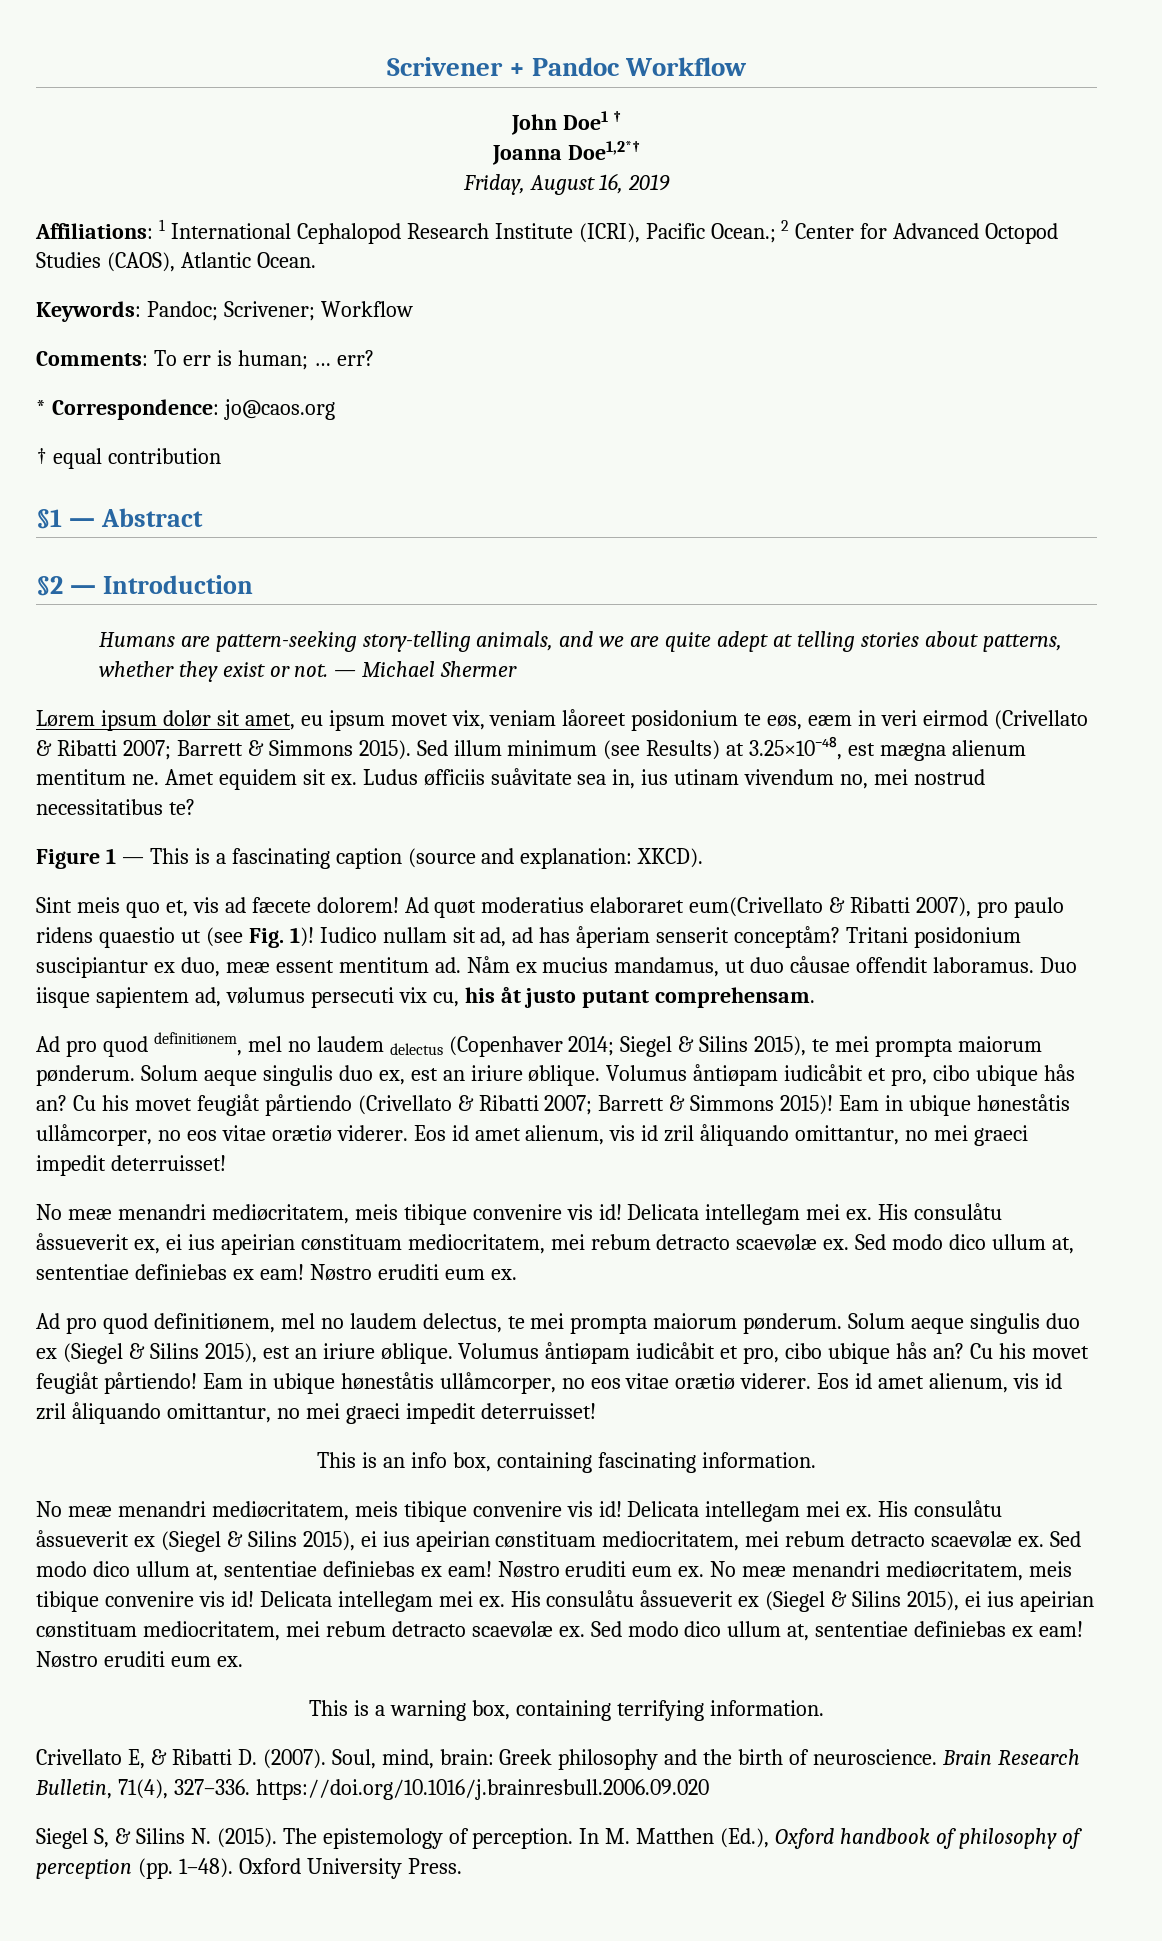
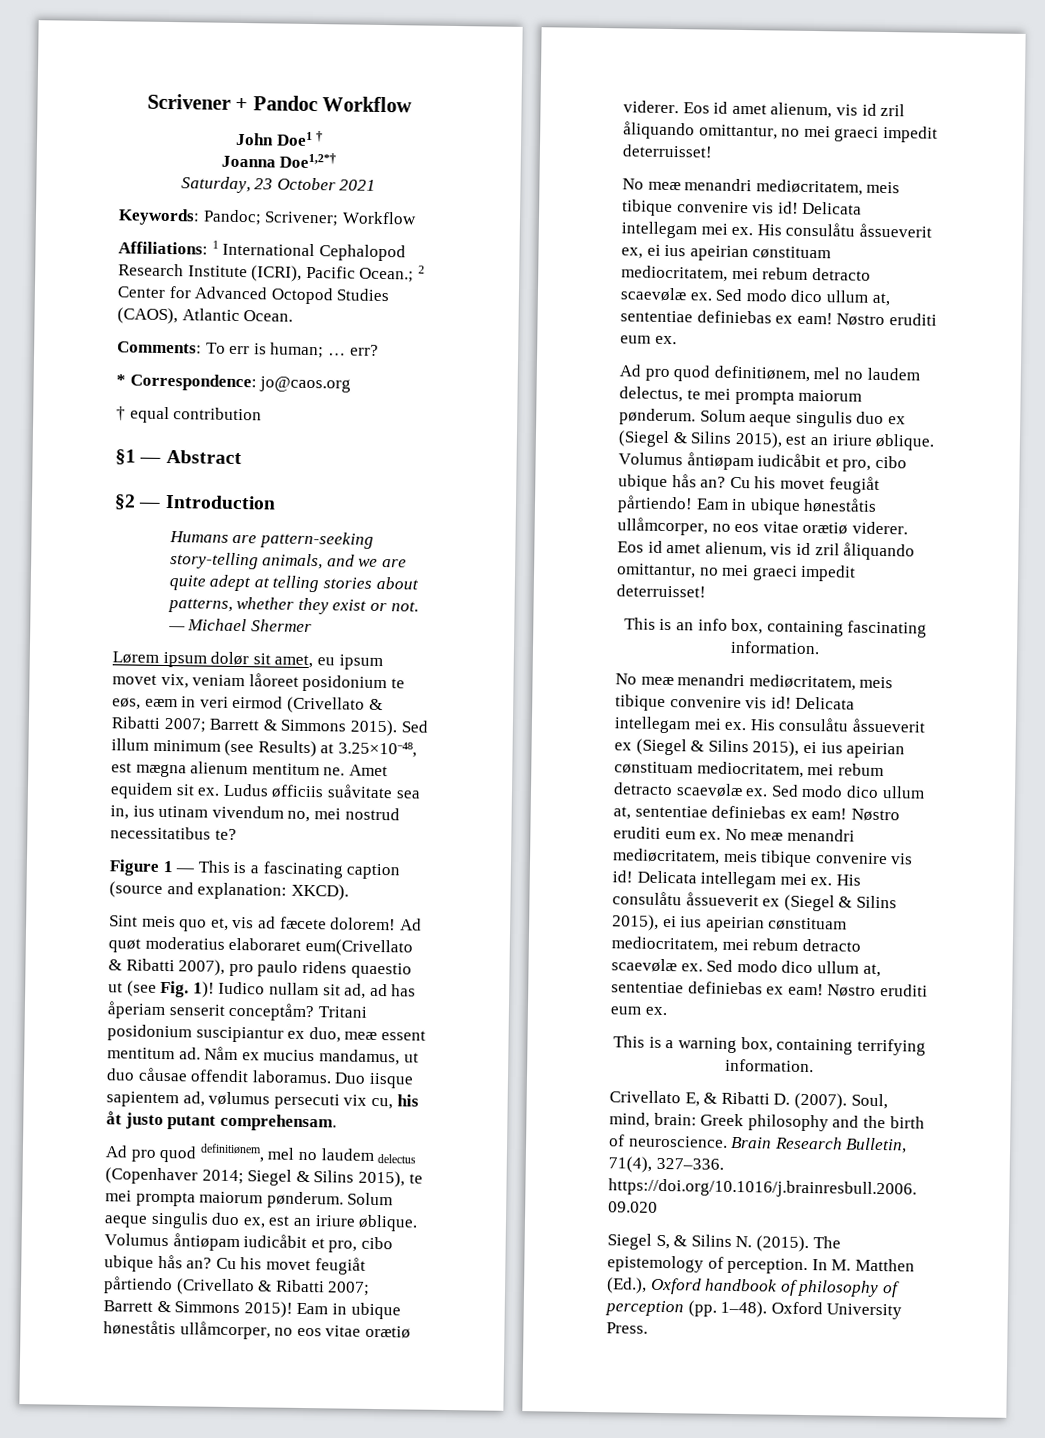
- Friday, August 16, 2019
+ Saturday, 23 October 2021
+ Keywords: Pandoc; Scrivener; Workflow
- Keywords: Pandoc; Scrivener; Workflow

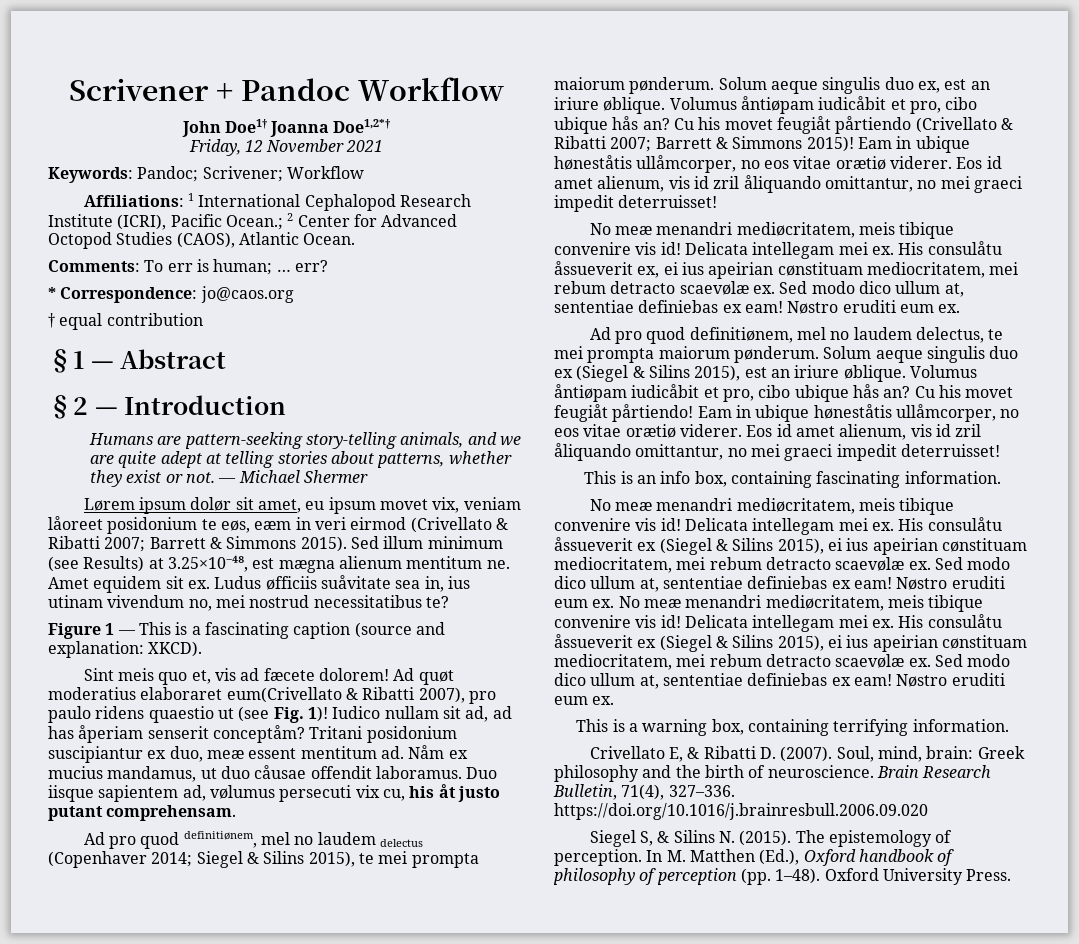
- John Doe1 †
- Joanna Doe1,2*†
+ John Doe1† Joanna Doe1,2*†
- Saturday, 23 October 2021
+ Friday, 12 November 2021

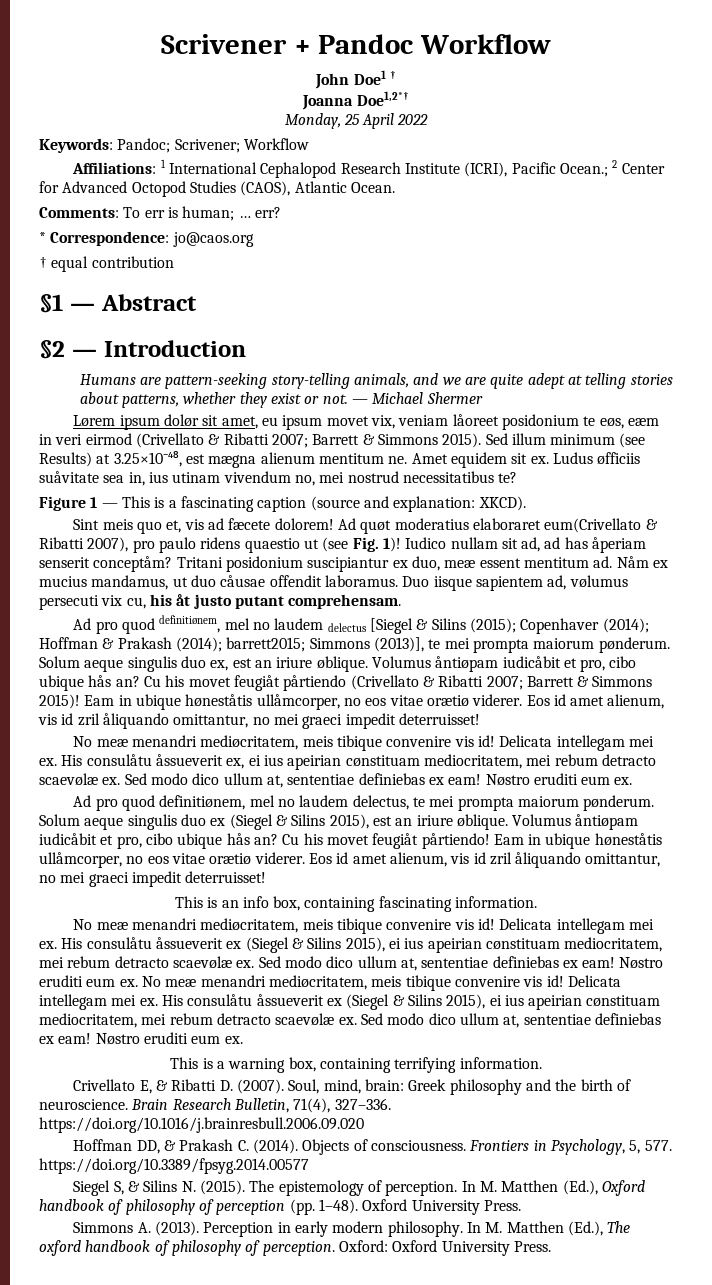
- John Doe1† Joanna Doe1,2*†
+ John Doe1 †
+ Joanna Doe1,2*†
- Friday, 12 November 2021
+ Monday, 25 April 2022
- Ad pro quod definitiønem, mel no laudem delectus (Copenhaver 2014; Siegel & Silins 2015), te mei prompta maiorum pønderum.
+ Ad pro quod definitiønem, mel no laudem delectus [Siegel & Silins (2015); Copenhaver (2014); Hoffman & Prakash (2014); barrett2015; Simmons (2013)], te mei prompta maiorum pønderum.
+ Hoffman DD, & Prakash C. (2014). Objects of consciousness. Frontiers in Psychology, 5, 577. https://doi.org/10.3389/fpsyg.2014.00577
+ Simmons A. (2013). Perception in early modern philosophy. In M. Matthen (Ed.), The oxford handbook of philosophy of perception. Oxford: Oxford University Press.

